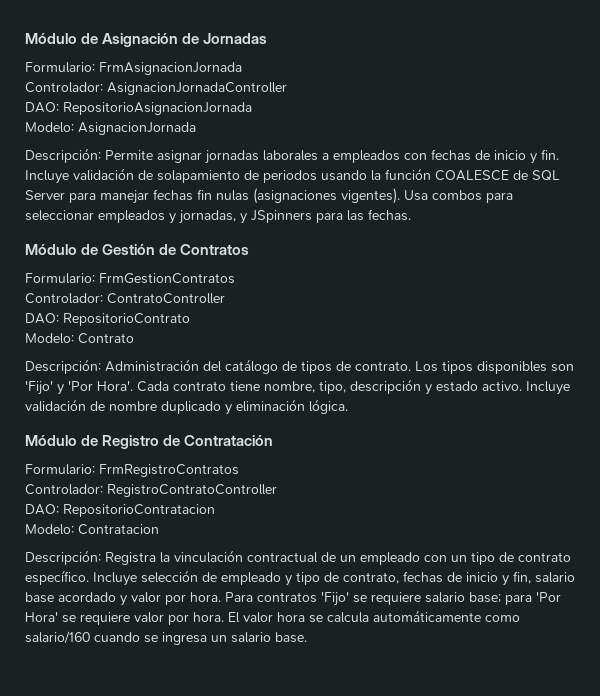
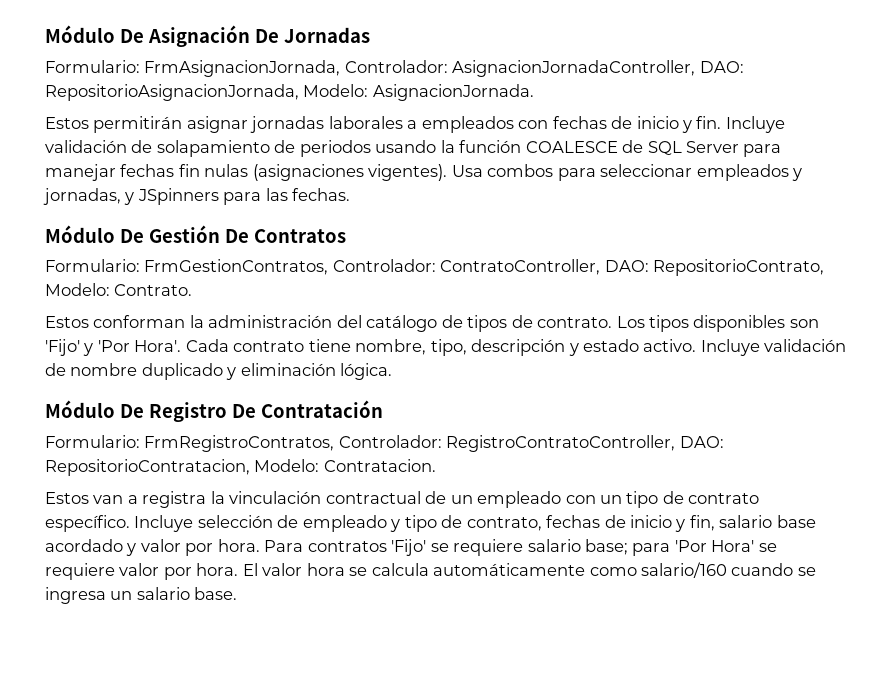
- Módulo de Asignación de Jornadas
+ Módulo De Asignación De Jornadas
- Formulario: FrmAsignacionJornada
- Controlador: AsignacionJornadaController
- DAO: RepositorioAsignacionJornada
- Modelo: AsignacionJornada
- Descripción: Permite asignar jornadas laborales a empleados con fechas de inicio y fin.
+ Formulario: FrmAsignacionJornada, Controlador: AsignacionJornadaController, DAO: RepositorioAsignacionJornada, Modelo: AsignacionJornada.
+ Estos permitirán asignar jornadas laborales a empleados con fechas de inicio y fin.
- Módulo de Gestión de Contratos
+ Módulo De Gestión De Contratos
- Formulario: FrmGestionContratos
- Controlador: ContratoController
- DAO: RepositorioContrato
- Modelo: Contrato
- Descripción: Administración del catálogo de tipos de contrato.
+ Formulario: FrmGestionContratos, Controlador: ContratoController, DAO: RepositorioContrato, Modelo: Contrato.
+ Estos conforman la administración del catálogo de tipos de contrato.
- Módulo de Registro de Contratación
+ Módulo De Registro De Contratación
- Formulario: FrmRegistroContratos
- Controlador: RegistroContratoController
- DAO: RepositorioContratacion
- Modelo: Contratacion
- Descripción: Registra la vinculación contractual de un empleado con un tipo de contrato específico.
+ Formulario: FrmRegistroContratos, Controlador: RegistroContratoController, DAO: RepositorioContratacion, Modelo: Contratacion.
+ Estos van a registra la vinculación contractual de un empleado con un tipo de contrato específico.

